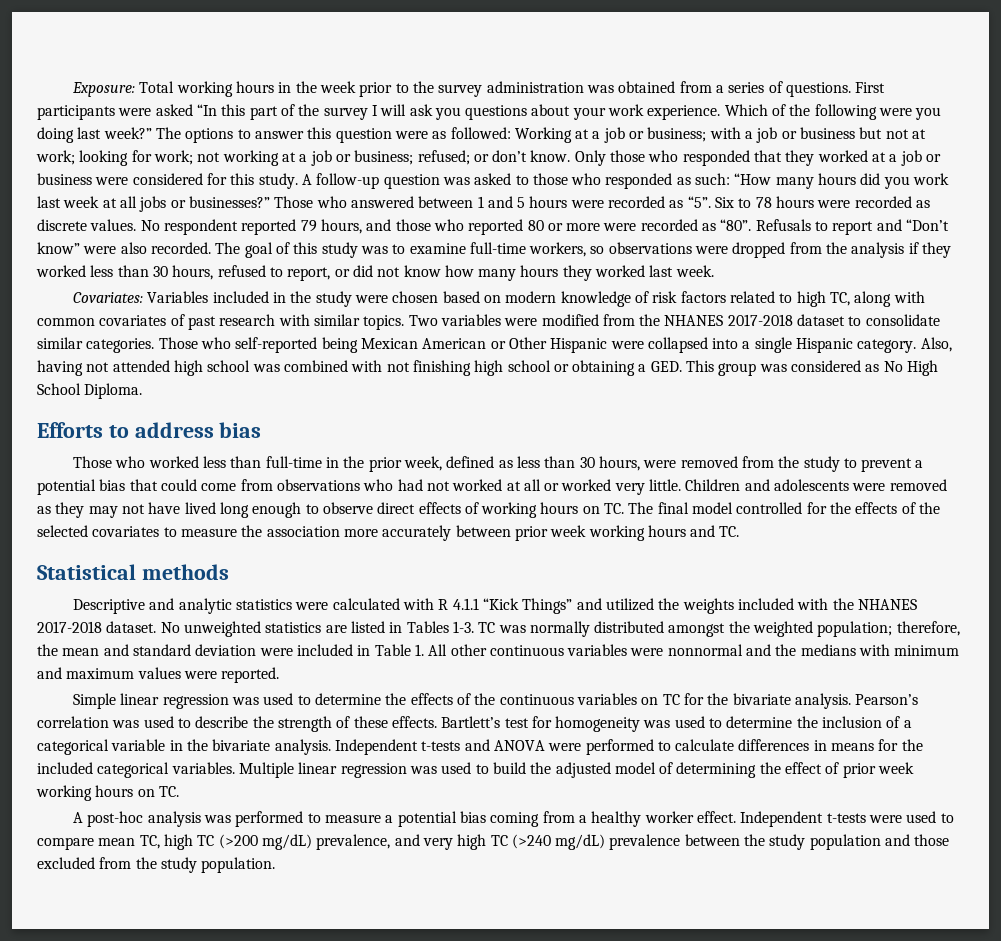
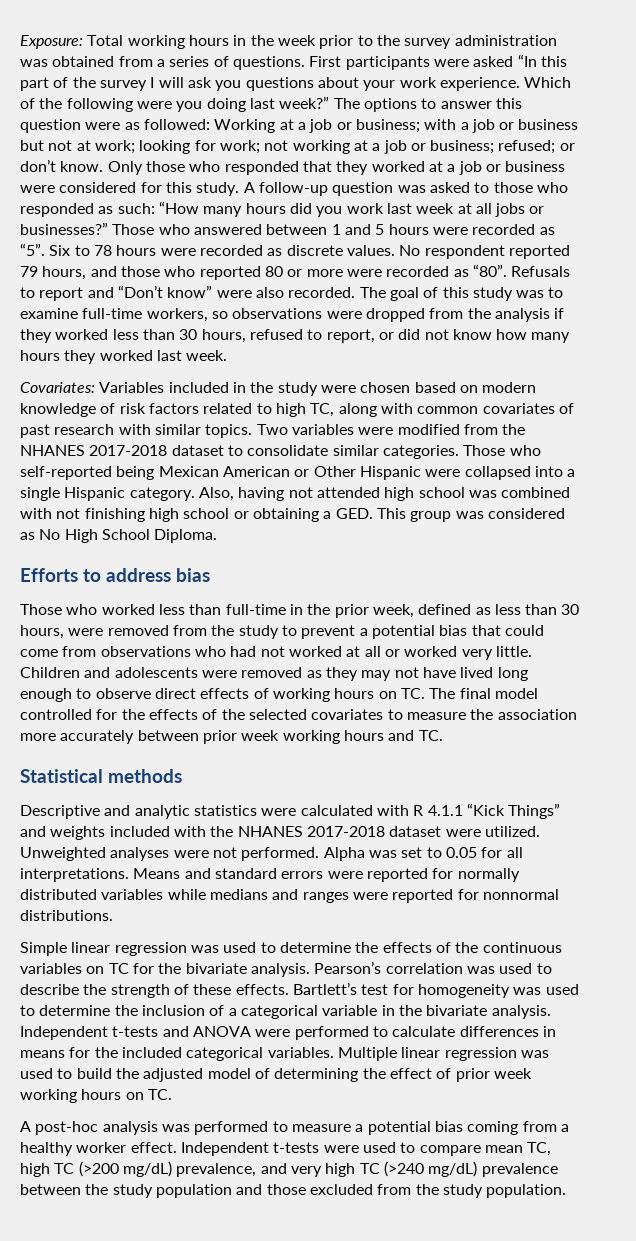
- Descriptive and analytic statistics were calculated with R 4.1.1 “Kick Things” and utilized the weights included with the NHANES 2017-2018 dataset. No unweighted statistics are listed in Tables 1-3. TC was normally distributed amongst the weighted population; therefore, the mean and standard deviation were included in Table 1. All other continuous variables were nonnormal and the medians with minimum and maximum values were reported.
+ Descriptive and analytic statistics were calculated with R 4.1.1 “Kick Things” and weights included with the NHANES 2017-2018 dataset were utilized. Unweighted analyses were not performed. Alpha was set to 0.05 for all interpretations. Means and standard errors were reported for normally distributed variables while medians and ranges were reported for nonnormal distributions.

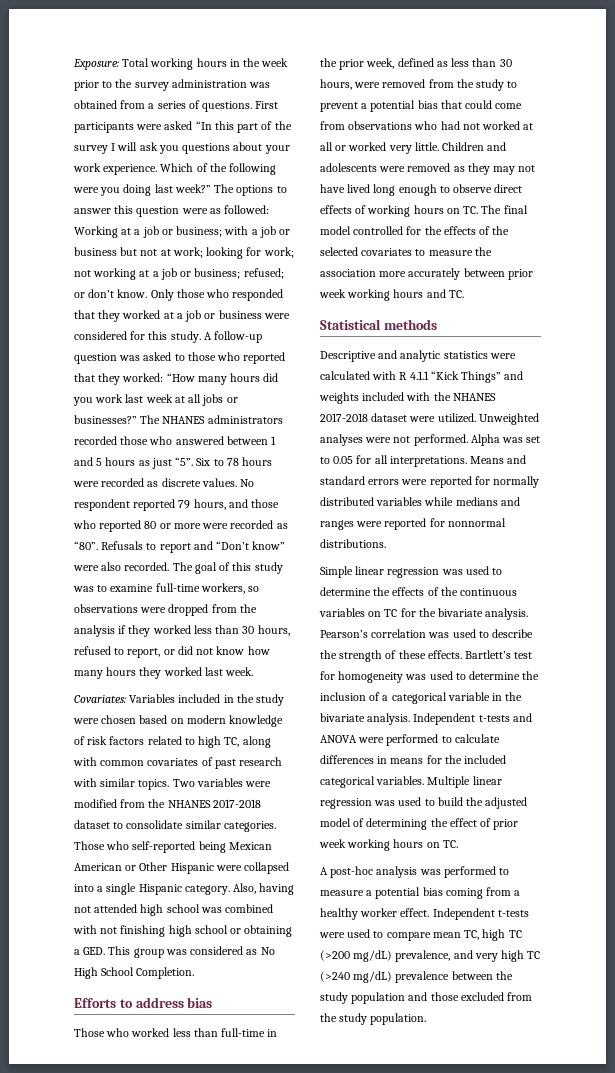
- A follow-up question was asked to those who responded as such: “How many hours did you work last week at all jobs or businesses?”
+ A follow-up question was asked to those who reported that they worked: “How many hours did you work last week at all jobs or businesses?”
- Those who answered between 1 and 5 hours were recorded as “5”.
+ The NHANES administrators recorded those who answered between 1 and 5 hours as just “5”.
- Also, having not attended high school was combined with not finishing high school or obtaining a GED. This group was considered as No High School Diploma.
+ Also, having not attended high school was combined with not finishing high school or obtaining a GED. This group was considered as No High School Completion.

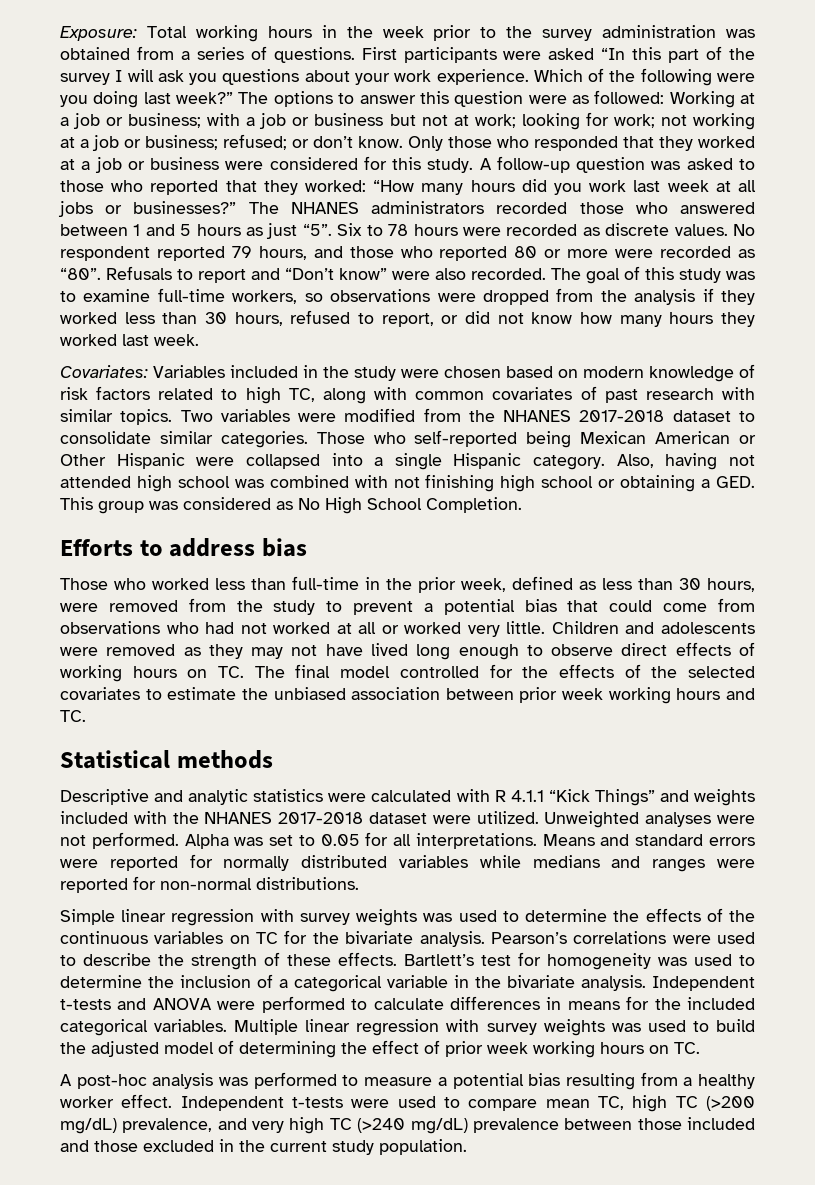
- Children and adolescents were removed as they may not have lived long enough to observe direct effects of working hours on TC. The final model controlled for the effects of the selected covariates to measure the association more accurately between prior week working hours and TC.
+ Children and adolescents were removed as they may not have lived long enough to observe direct effects of working hours on TC. The final model controlled for the effects of the selected covariates to estimate the unbiased association between prior week working hours and TC.
- Means and standard errors were reported for normally distributed variables while medians and ranges were reported for nonnormal distributions.
+ Means and standard errors were reported for normally distributed variables while medians and ranges were reported for non-normal distributions.
- Simple linear regression was used to determine the effects of the continuous variables on TC for the bivariate analysis.
+ Simple linear regression with survey weights was used to determine the effects of the continuous variables on TC for the bivariate analysis.
- Pearson’s correlation was used to describe the strength of these effects.
+ Pearson’s correlations were used to describe the strength of these effects.
- Multiple linear regression was used to build the adjusted model of determining the effect of prior week working hours on TC.
+ Multiple linear regression with survey weights was used to build the adjusted model of determining the effect of prior week working hours on TC.
- A post-hoc analysis was performed to measure a potential bias coming from a healthy worker effect.
+ A post-hoc analysis was performed to measure a potential bias resulting from a healthy worker effect.
- Independent t-tests were used to compare mean TC, high TC (>200 mg/dL) prevalence, and very high TC (>240 mg/dL) prevalence between the study population and those excluded from the study population.
+ Independent t-tests were used to compare mean TC, high TC (>200 mg/dL) prevalence, and very high TC (>240 mg/dL) prevalence between those included and those excluded in the current study population.

